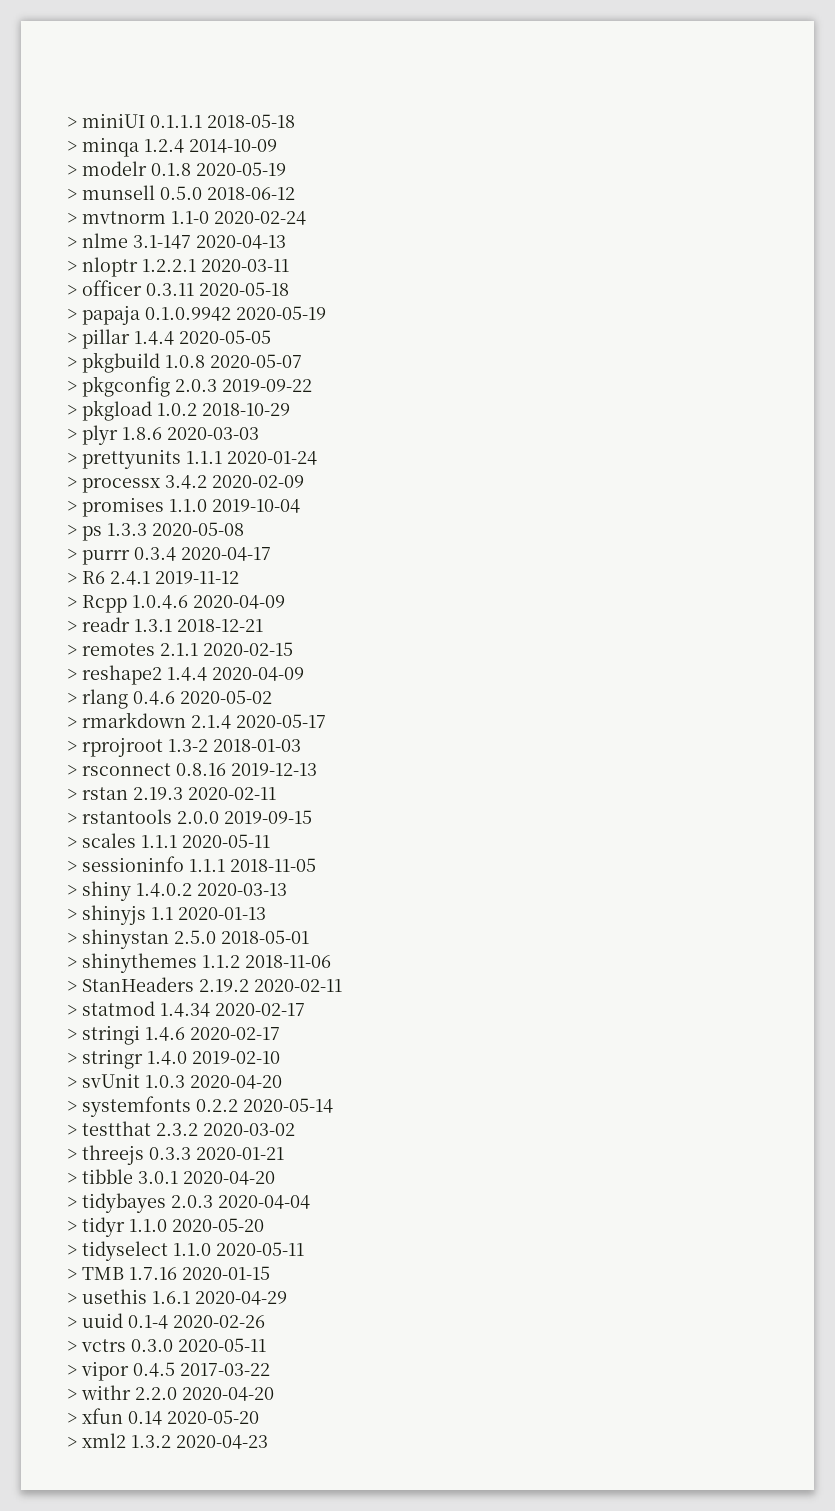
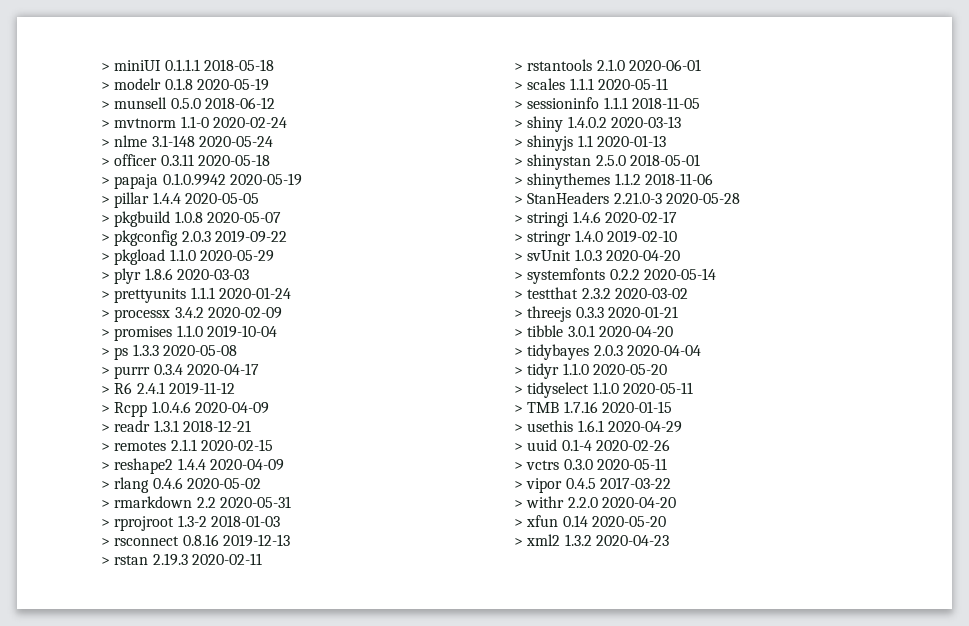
- > minqa 1.2.4 2014-10-09
- > nlme 3.1-147 2020-04-13
- > nloptr 1.2.2.1 2020-03-11
+ > nlme 3.1-148 2020-05-24
- > pkgload 1.0.2 2018-10-29
+ > pkgload 1.1.0 2020-05-29
- > rmarkdown 2.1.4 2020-05-17
+ > rmarkdown 2.2 2020-05-31
- > rstantools 2.0.0 2019-09-15
+ > rstantools 2.1.0 2020-06-01
- > StanHeaders 2.19.2 2020-02-11
- > statmod 1.4.34 2020-02-17
+ > StanHeaders 2.21.0-3 2020-05-28

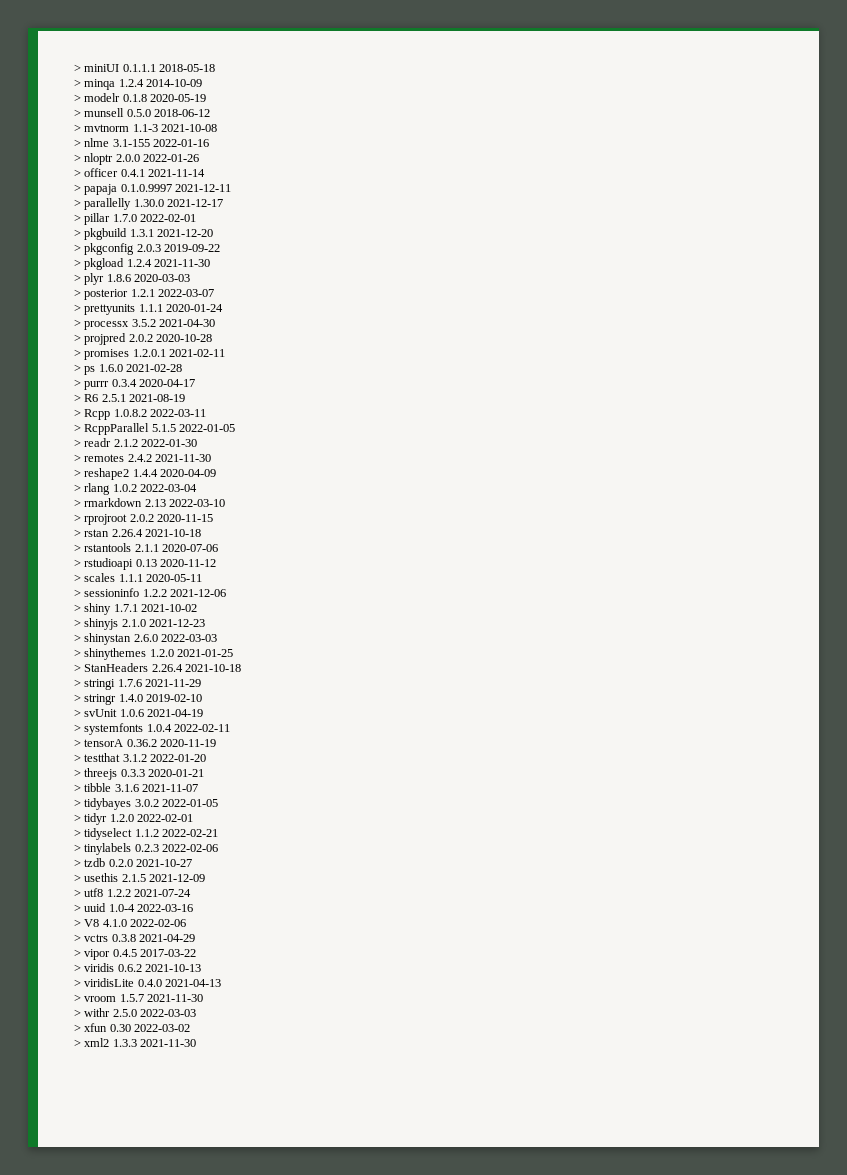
+ > minqa 1.2.4 2014-10-09
- > mvtnorm 1.1-0 2020-02-24
+ > mvtnorm 1.1-3 2021-10-08
- > nlme 3.1-148 2020-05-24
+ > nlme 3.1-155 2022-01-16
+ > nloptr 2.0.0 2022-01-26
- > officer 0.3.11 2020-05-18
+ > officer 0.4.1 2021-11-14
- > papaja 0.1.0.9942 2020-05-19
+ > papaja 0.1.0.9997 2021-12-11
+ > parallelly 1.30.0 2021-12-17
- > pillar 1.4.4 2020-05-05
+ > pillar 1.7.0 2022-02-01
- > pkgbuild 1.0.8 2020-05-07
+ > pkgbuild 1.3.1 2021-12-20
- > pkgload 1.1.0 2020-05-29
+ > pkgload 1.2.4 2021-11-30
+ > posterior 1.2.1 2022-03-07
- > processx 3.4.2 2020-02-09
+ > processx 3.5.2 2021-04-30
+ > projpred 2.0.2 2020-10-28
- > promises 1.1.0 2019-10-04
+ > promises 1.2.0.1 2021-02-11
- > ps 1.3.3 2020-05-08
+ > ps 1.6.0 2021-02-28
- > R6 2.4.1 2019-11-12
+ > R6 2.5.1 2021-08-19
- > Rcpp 1.0.4.6 2020-04-09
+ > Rcpp 1.0.8.2 2022-03-11
+ > RcppParallel 5.1.5 2022-01-05
- > readr 1.3.1 2018-12-21
+ > readr 2.1.2 2022-01-30
- > remotes 2.1.1 2020-02-15
+ > remotes 2.4.2 2021-11-30
- > rlang 0.4.6 2020-05-02
+ > rlang 1.0.2 2022-03-04
- > rmarkdown 2.2 2020-05-31
+ > rmarkdown 2.13 2022-03-10
- > rprojroot 1.3-2 2018-01-03
- > rsconnect 0.8.16 2019-12-13
+ > rprojroot 2.0.2 2020-11-15
- > rstan 2.19.3 2020-02-11
+ > rstan 2.26.4 2021-10-18
- > rstantools 2.1.0 2020-06-01
+ > rstantools 2.1.1 2020-07-06
+ > rstudioapi 0.13 2020-11-12
- > sessioninfo 1.1.1 2018-11-05
+ > sessioninfo 1.2.2 2021-12-06
- > shiny 1.4.0.2 2020-03-13
+ > shiny 1.7.1 2021-10-02
- > shinyjs 1.1 2020-01-13
+ > shinyjs 2.1.0 2021-12-23
- > shinystan 2.5.0 2018-05-01
+ > shinystan 2.6.0 2022-03-03
- > shinythemes 1.1.2 2018-11-06
+ > shinythemes 1.2.0 2021-01-25
- > StanHeaders 2.21.0-3 2020-05-28
+ > StanHeaders 2.26.4 2021-10-18
- > stringi 1.4.6 2020-02-17
+ > stringi 1.7.6 2021-11-29
- > svUnit 1.0.3 2020-04-20
+ > svUnit 1.0.6 2021-04-19
- > systemfonts 0.2.2 2020-05-14
+ > systemfonts 1.0.4 2022-02-11
+ > tensorA 0.36.2 2020-11-19
- > testthat 2.3.2 2020-03-02
+ > testthat 3.1.2 2022-01-20
- > tibble 3.0.1 2020-04-20
+ > tibble 3.1.6 2021-11-07
- > tidybayes 2.0.3 2020-04-04
+ > tidybayes 3.0.2 2022-01-05
- > tidyr 1.1.0 2020-05-20
+ > tidyr 1.2.0 2022-02-01
- > tidyselect 1.1.0 2020-05-11
- > TMB 1.7.16 2020-01-15
- > usethis 1.6.1 2020-04-29
- > uuid 0.1-4 2020-02-26
+ > tidyselect 1.1.2 2022-02-21
+ > tinylabels 0.2.3 2022-02-06
+ > tzdb 0.2.0 2021-10-27
+ > usethis 2.1.5 2021-12-09
+ > utf8 1.2.2 2021-07-24
+ > uuid 1.0-4 2022-03-16
+ > V8 4.1.0 2022-02-06
- > vctrs 0.3.0 2020-05-11
+ > vctrs 0.3.8 2021-04-29
+ > viridis 0.6.2 2021-10-13
+ > viridisLite 0.4.0 2021-04-13
+ > vroom 1.5.7 2021-11-30
- > withr 2.2.0 2020-04-20
+ > withr 2.5.0 2022-03-03
- > xfun 0.14 2020-05-20
+ > xfun 0.30 2022-03-02
- > xml2 1.3.2 2020-04-23
+ > xml2 1.3.3 2021-11-30

